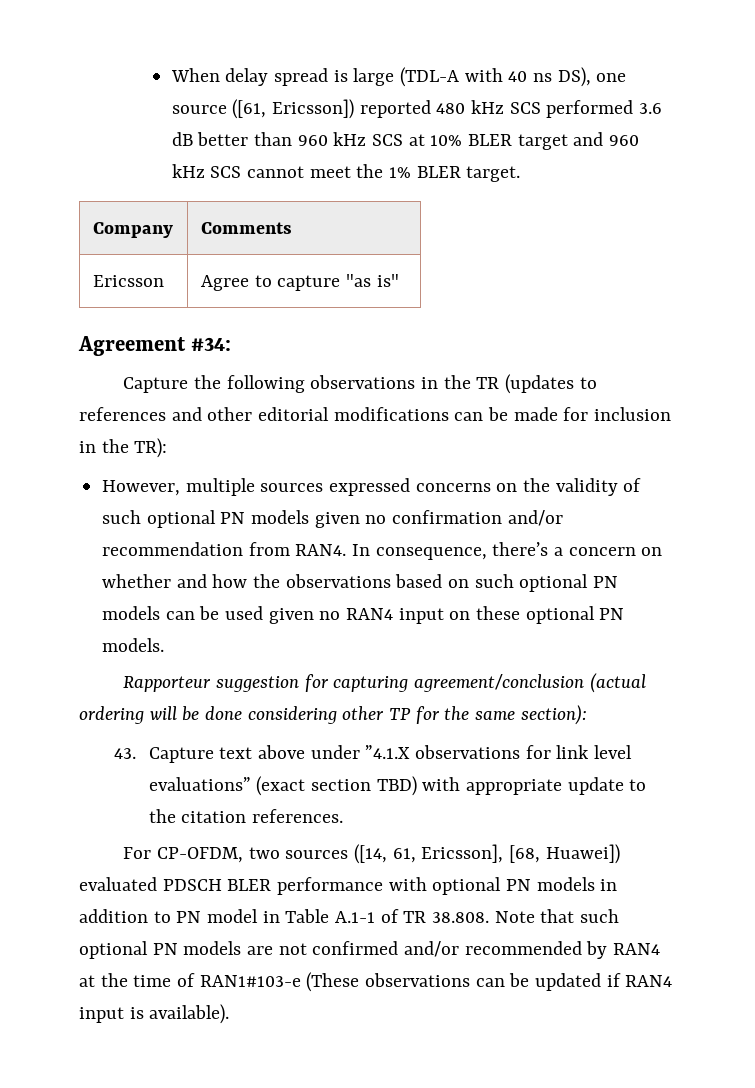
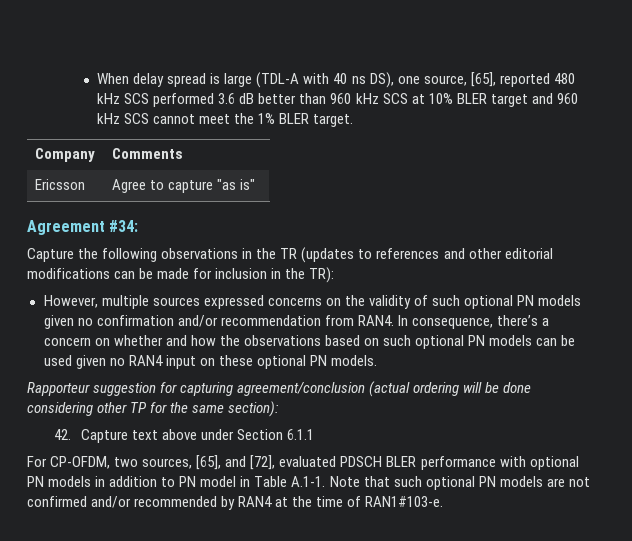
- When delay spread is large (TDL-A with 40 ns DS), one source ([61, Ericsson]) reported 480 kHz SCS performed 3.6 dB better than 960 kHz SCS at 10% BLER target and 960 kHz SCS cannot meet the 1% BLER target.
+ When delay spread is large (TDL-A with 40 ns DS), one source, [65], reported 480 kHz SCS performed 3.6 dB better than 960 kHz SCS at 10% BLER target and 960 kHz SCS cannot meet the 1% BLER target.
- 43. Capture text above under ”4.1.X observations for link level evaluations” (exact section TBD) with appropriate update to the citation references.
- For CP-OFDM, two sources ([14, 61, Ericsson], [68, Huawei]) evaluated PDSCH BLER performance with optional PN models in addition to PN model in Table A.1-1 of TR 38.808. Note that such optional PN models are not confirmed and/or recommended by RAN4 at the time of RAN1#103-e (These observations can be updated if RAN4 input is available).
+ 42. Capture text above under Section 6.1.1
+ For CP-OFDM, two sources, [65], and [72], evaluated PDSCH BLER performance with optional PN models in addition to PN model in Table A.1-1. Note that such optional PN models are not confirmed and/or recommended by RAN4 at the time of RAN1#103-e.

